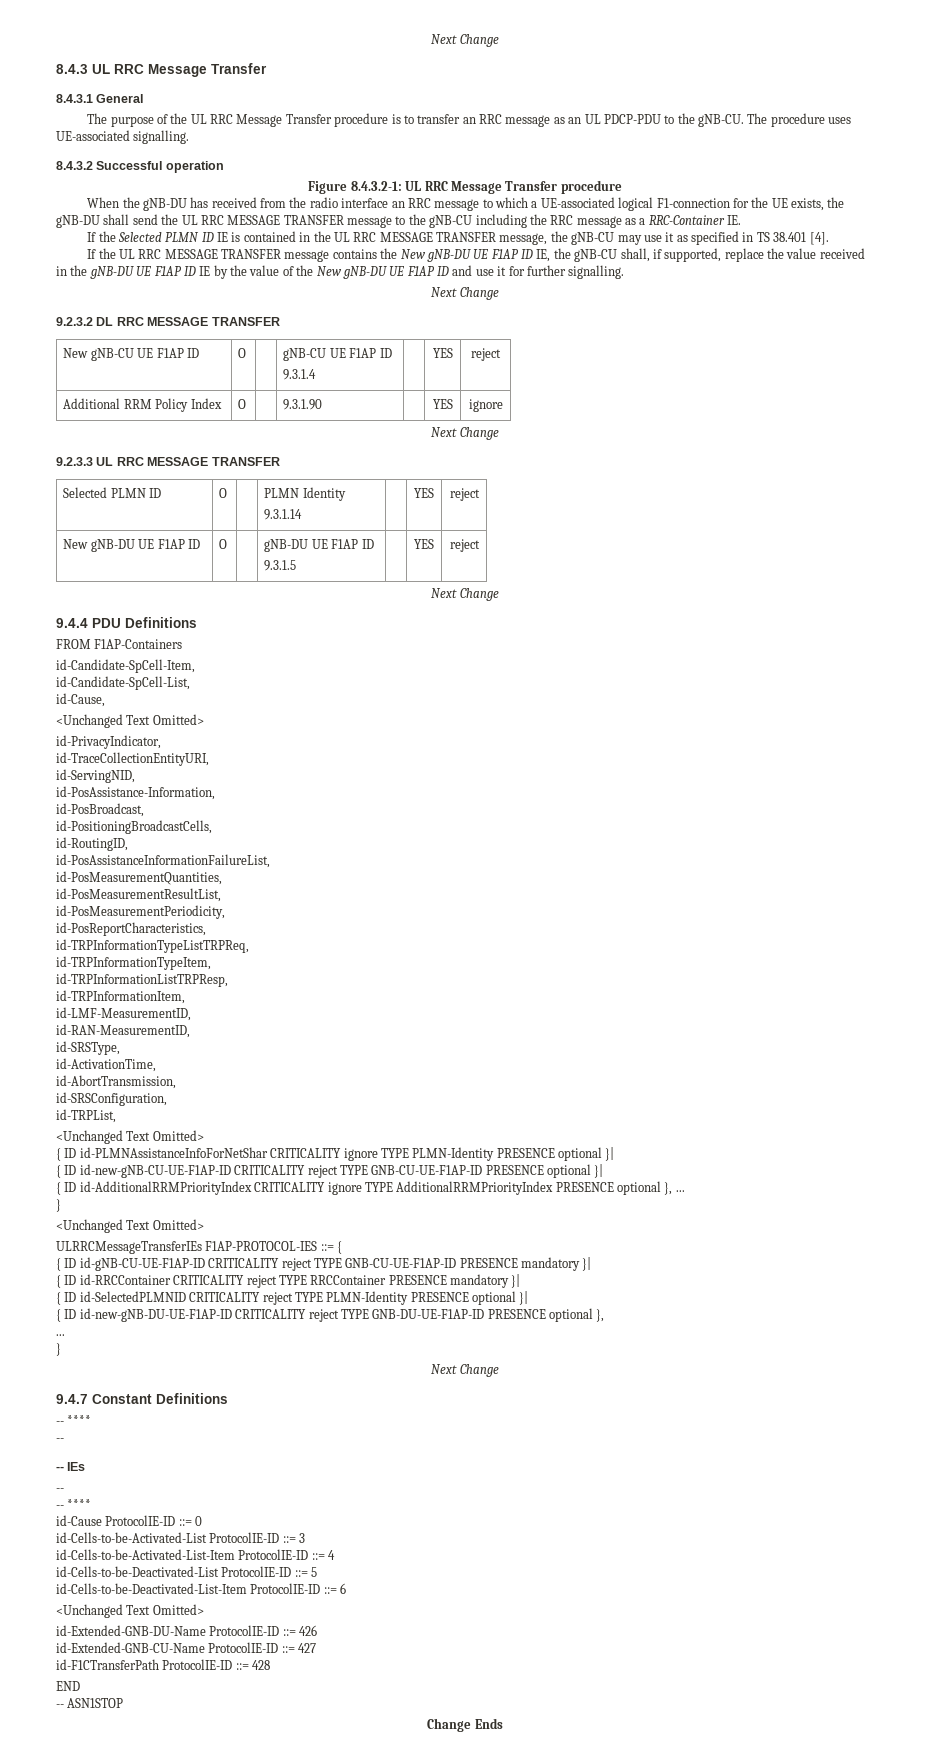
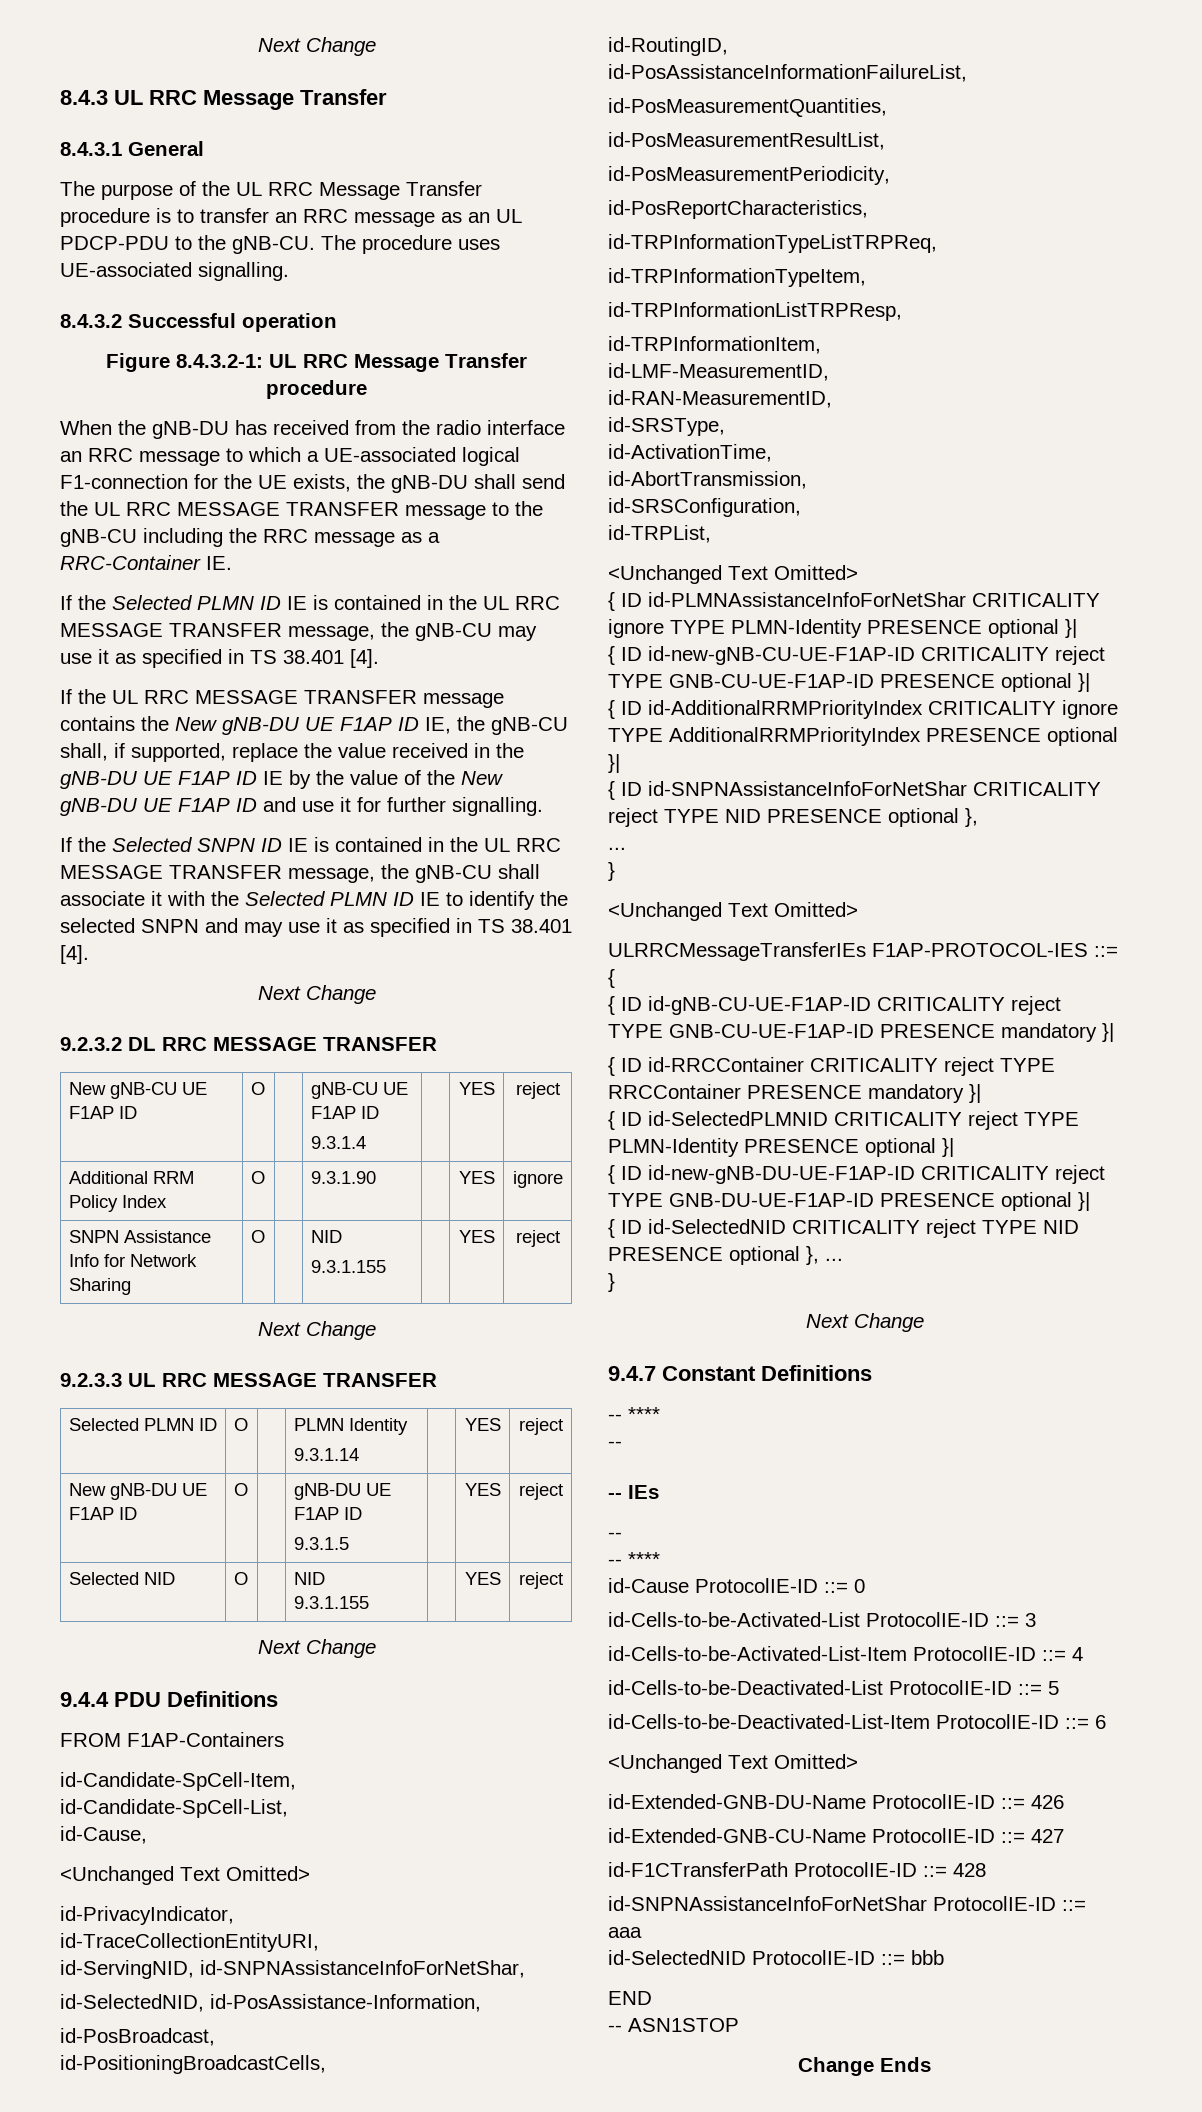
+ If the Selected SNPN ID IE is contained in the UL RRC MESSAGE TRANSFER message, the gNB-CU shall associate it with the Selected PLMN ID IE to identify the selected SNPN and may use it as specified in TS 38.401 [4].
+ SNPN Assistance Info for Network Sharing | O | | NID
+ 9.3.1.155 | | YES | reject
+ Selected NID | O | | NID
+ 9.3.1.155 | | YES | reject
- id-ServingNID,
- id-PosAssistance-Information,
+ id-ServingNID, id-SNPNAssistanceInfoForNetShar,
+ id-SelectedNID, id-PosAssistance-Information,
- { ID id-AdditionalRRMPriorityIndex CRITICALITY ignore TYPE AdditionalRRMPriorityIndex PRESENCE optional }, ...
+ { ID id-AdditionalRRMPriorityIndex CRITICALITY ignore TYPE AdditionalRRMPriorityIndex PRESENCE optional }|
+ { ID id-SNPNAssistanceInfoForNetShar CRITICALITY reject TYPE NID PRESENCE optional },
+ ...
- { ID id-new-gNB-DU-UE-F1AP-ID CRITICALITY reject TYPE GNB-DU-UE-F1AP-ID PRESENCE optional },
- ...
+ { ID id-new-gNB-DU-UE-F1AP-ID CRITICALITY reject TYPE GNB-DU-UE-F1AP-ID PRESENCE optional }|
+ { ID id-SelectedNID CRITICALITY reject TYPE NID PRESENCE optional }, ...
+ id-SNPNAssistanceInfoForNetShar ProtocolIE-ID ::= aaa
+ id-SelectedNID ProtocolIE-ID ::= bbb

